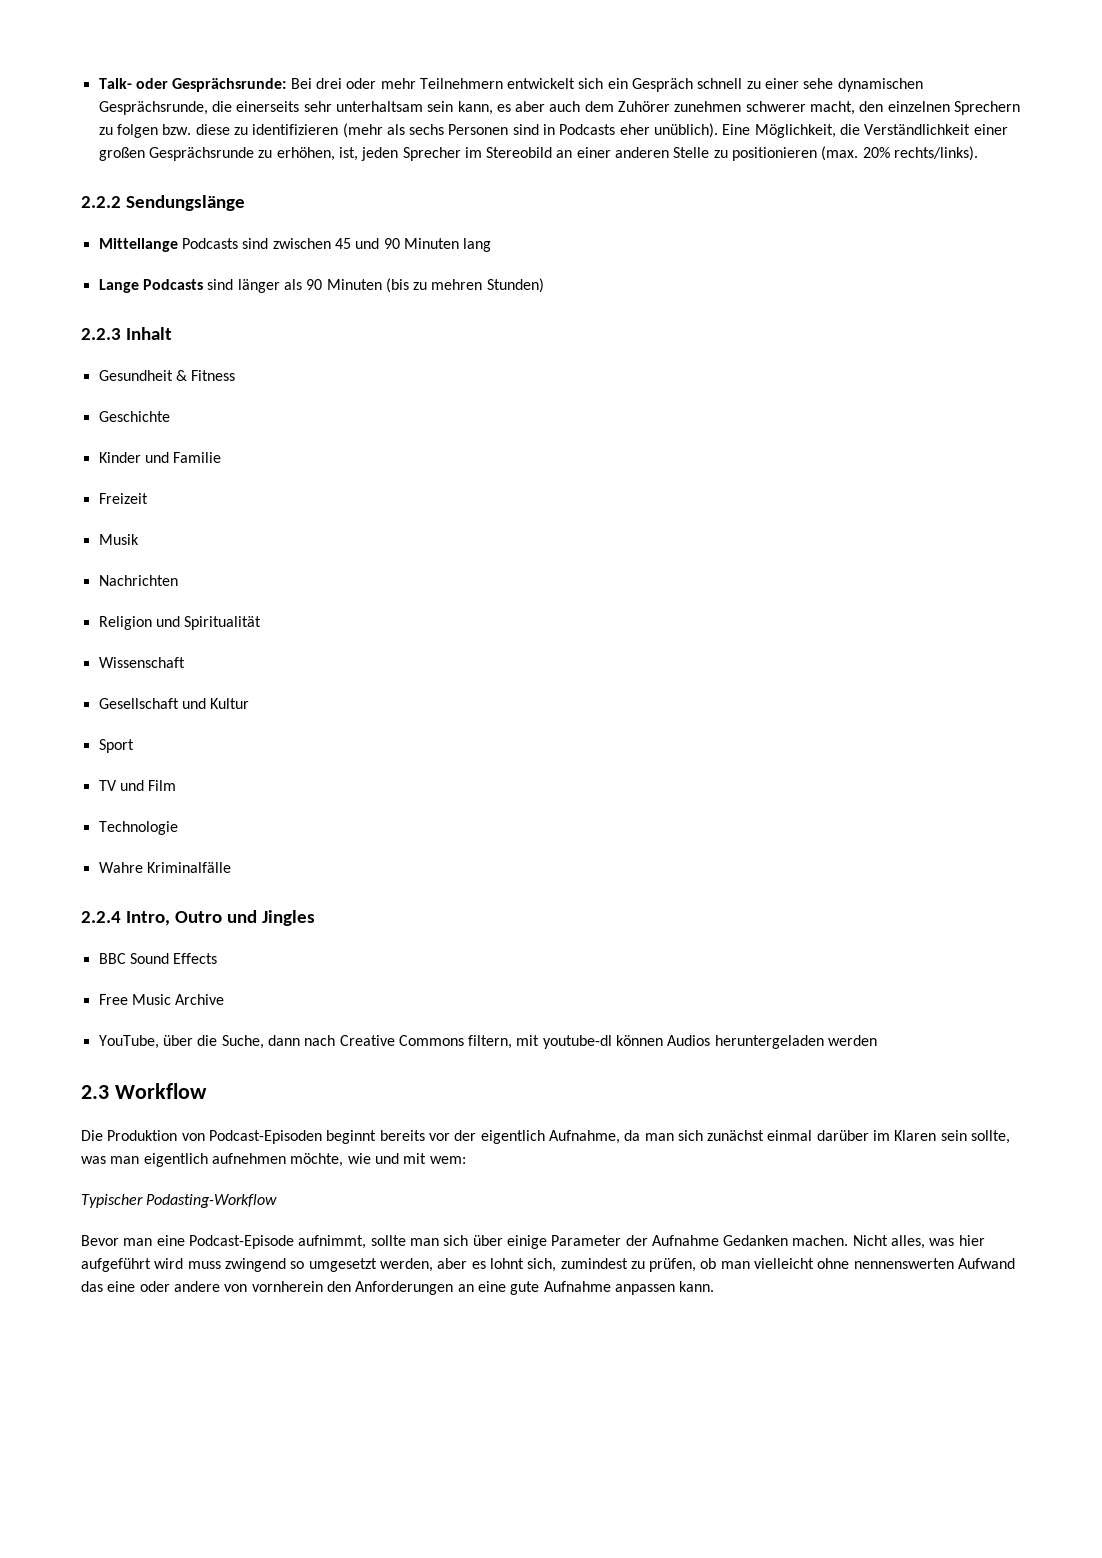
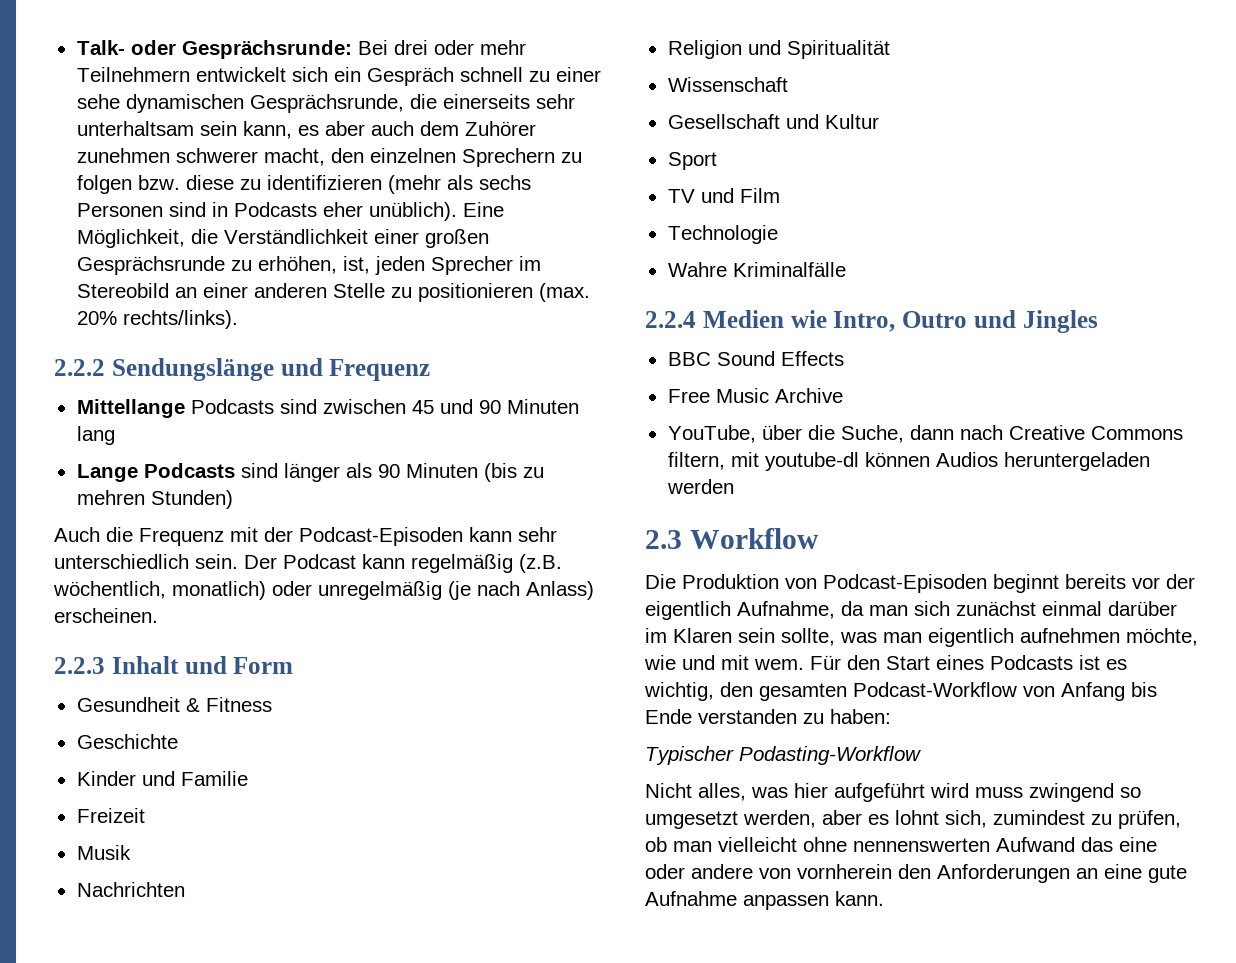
- 2.2.2 Sendungslänge
+ 2.2.2 Sendungslänge und Frequenz
+ Auch die Frequenz mit der Podcast-Episoden kann sehr unterschiedlich sein. Der Podcast kann regelmäßig (z.B. wöchentlich, monatlich) oder unregelmäßig (je nach Anlass) erscheinen.
- 2.2.3 Inhalt
+ 2.2.3 Inhalt und Form
- 2.2.4 Intro, Outro und Jingles
+ 2.2.4 Medien wie Intro, Outro und Jingles
- Die Produktion von Podcast-Episoden beginnt bereits vor der eigentlich Aufnahme, da man sich zunächst einmal darüber im Klaren sein sollte, was man eigentlich aufnehmen möchte, wie und mit wem:
+ Die Produktion von Podcast-Episoden beginnt bereits vor der eigentlich Aufnahme, da man sich zunächst einmal darüber im Klaren sein sollte, was man eigentlich aufnehmen möchte, wie und mit wem. Für den Start eines Podcasts ist es wichtig, den gesamten Podcast-Workflow von Anfang bis Ende verstanden zu haben:
  Typischer Podasting-Workflow
- Bevor man eine Podcast-Episode aufnimmt, sollte man sich über einige Parameter der Aufnahme Gedanken machen. Nicht alles, was hier aufgeführt wird muss zwingend so umgesetzt werden, aber es lohnt sich, zumindest zu prüfen, ob man vielleicht ohne nennenswerten Aufwand das eine oder andere von vornherein den Anforderungen an eine gute Aufnahme anpassen kann.
+ Nicht alles, was hier aufgeführt wird muss zwingend so umgesetzt werden, aber es lohnt sich, zumindest zu prüfen, ob man vielleicht ohne nennenswerten Aufwand das eine oder andere von vornherein den Anforderungen an eine gute Aufnahme anpassen kann.

